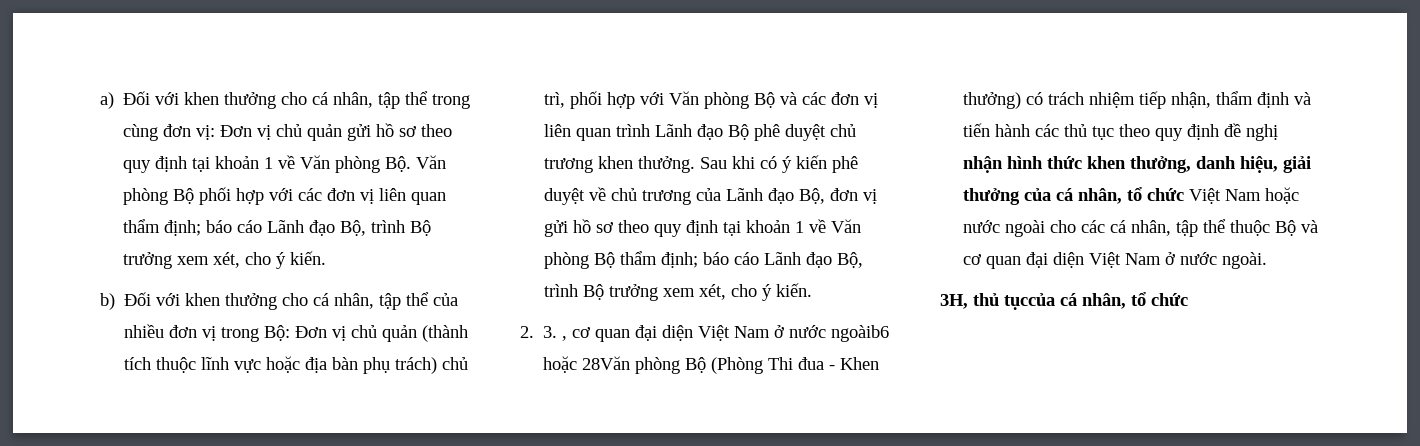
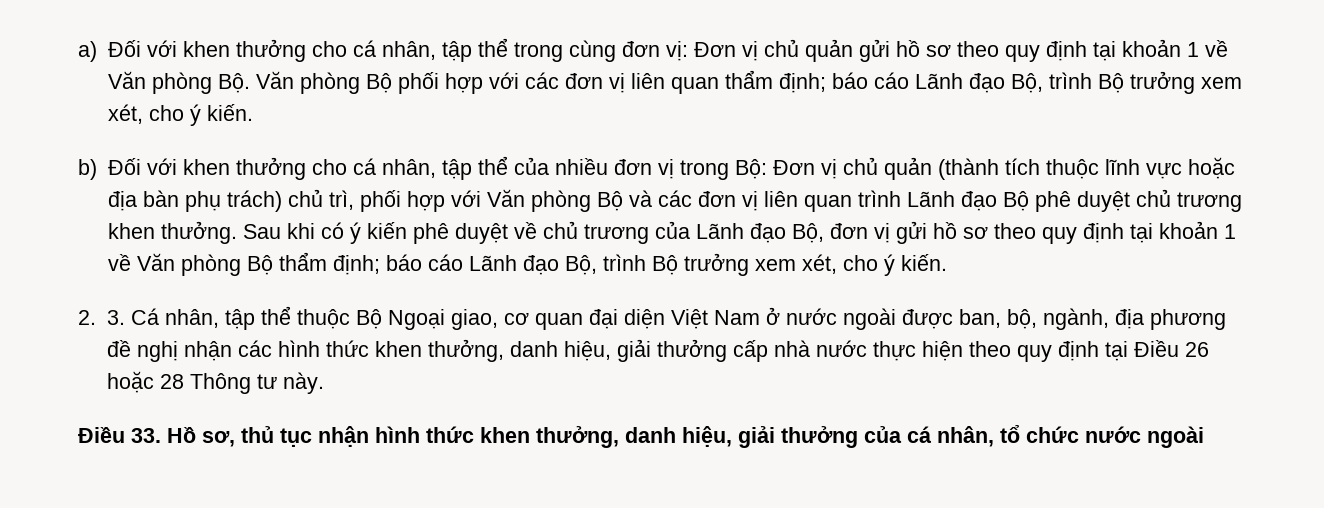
- 2. 3. , cơ quan đại diện Việt Nam ở nước ngoàib6 hoặc 28Văn phòng Bộ (Phòng Thi đua - Khen thưởng) có trách nhiệm tiếp nhận, thẩm định và tiến hành các thủ tục theo quy định đề nghị nhận hình thức khen thưởng, danh hiệu, giải thưởng của cá nhân, tổ chức Việt Nam hoặc nước ngoài cho các cá nhân, tập thể thuộc Bộ và cơ quan đại diện Việt Nam ở nước ngoài.
- 3H, thủ tụccủa cá nhân, tổ chức
+ 2. 3. Cá nhân, tập thể thuộc Bộ Ngoại giao, cơ quan đại diện Việt Nam ở nước ngoài được ban, bộ, ngành, địa phương đề nghị nhận các hình thức khen thưởng, danh hiệu, giải thưởng cấp nhà nước thực hiện theo quy định tại Điều 26 hoặc 28 Thông tư này.
+ Điều 33. Hồ sơ, thủ tục nhận hình thức khen thưởng, danh hiệu, giải thưởng của cá nhân, tổ chức nước ngoài

